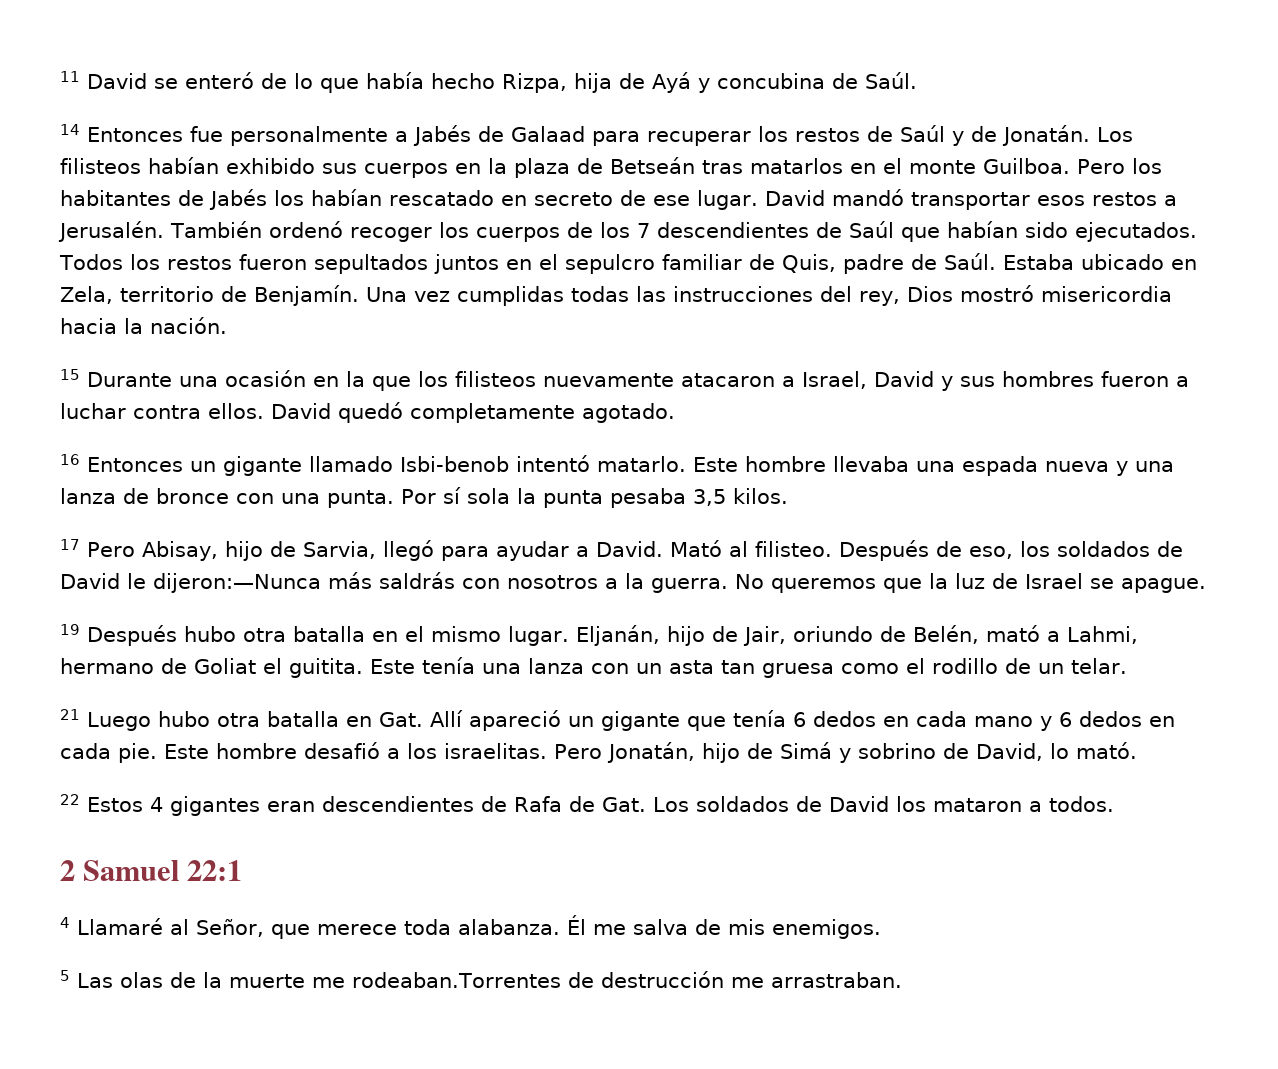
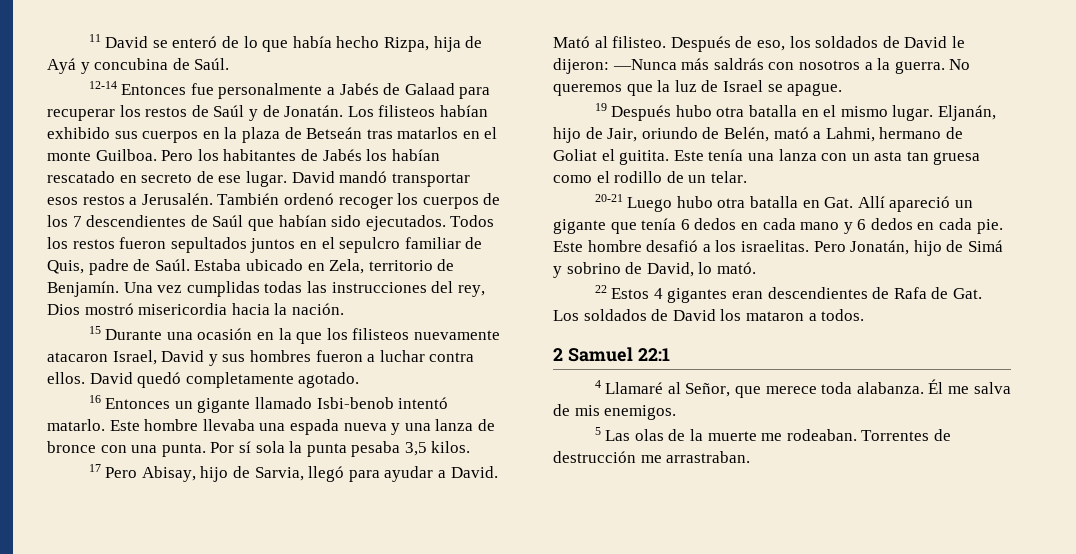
- 14 Entonces fue personalmente a Jabés de Galaad para recuperar los restos de Saúl y de Jonatán.
+ 12-14 Entonces fue personalmente a Jabés de Galaad para recuperar los restos de Saúl y de Jonatán.
- 15 Durante una ocasión en la que los filisteos nuevamente atacaron a Israel, David y sus hombres fueron a luchar contra ellos.
+ 15 Durante una ocasión en la que los filisteos nuevamente atacaron Israel, David y sus hombres fueron a luchar contra ellos.
- Después de eso, los soldados de David le dijeron:—Nunca más saldrás con nosotros a la guerra.
+ Después de eso, los soldados de David le dijeron: —Nunca más saldrás con nosotros a la guerra.
- 21 Luego hubo otra batalla en Gat. Allí apareció un gigante que tenía 6 dedos en cada mano y 6 dedos en cada pie.
+ 20-21 Luego hubo otra batalla en Gat. Allí apareció un gigante que tenía 6 dedos en cada mano y 6 dedos en cada pie.
- 5 Las olas de la muerte me rodeaban.Torrentes de destrucción me arrastraban.
+ 5 Las olas de la muerte me rodeaban. Torrentes de destrucción me arrastraban.

